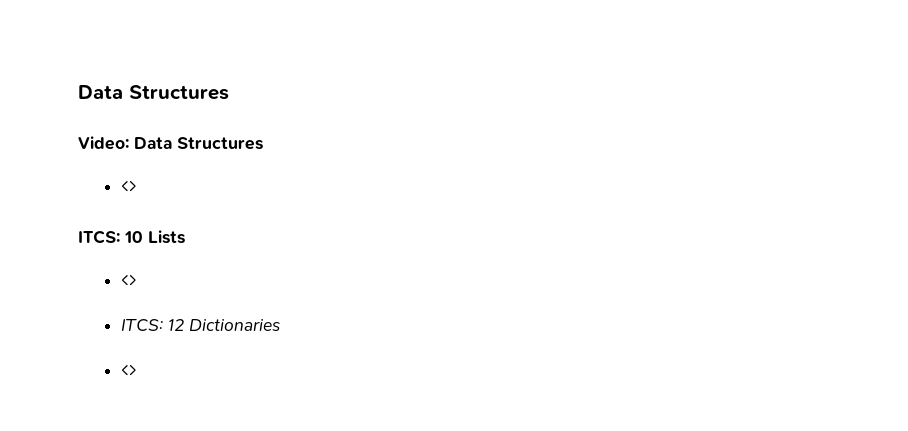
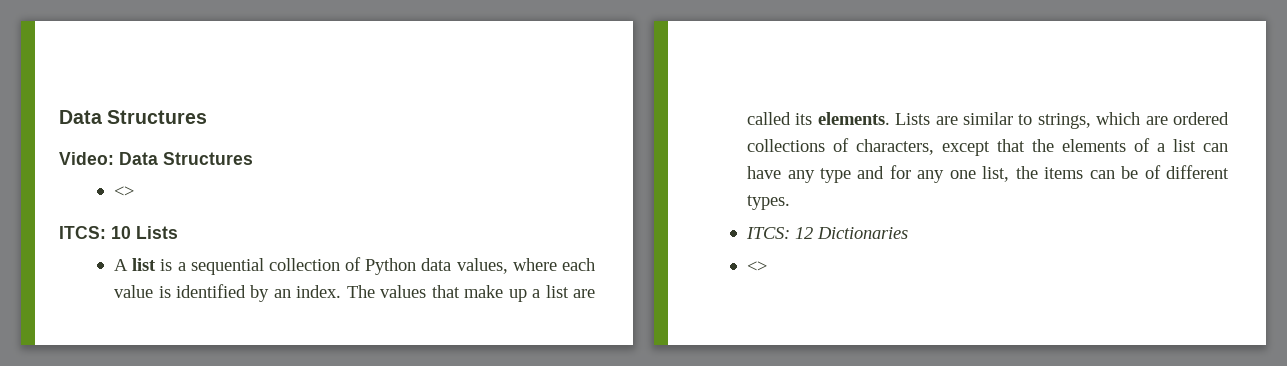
  ITCS: 10 Lists
- <>
+ A list is a sequential collection of Python data values, where each value is identified by an index. The values that make up a list are called its elements. Lists are similar to strings, which are ordered collections of characters, except that the elements of a list can have any type and for any one list, the items can be of different types.

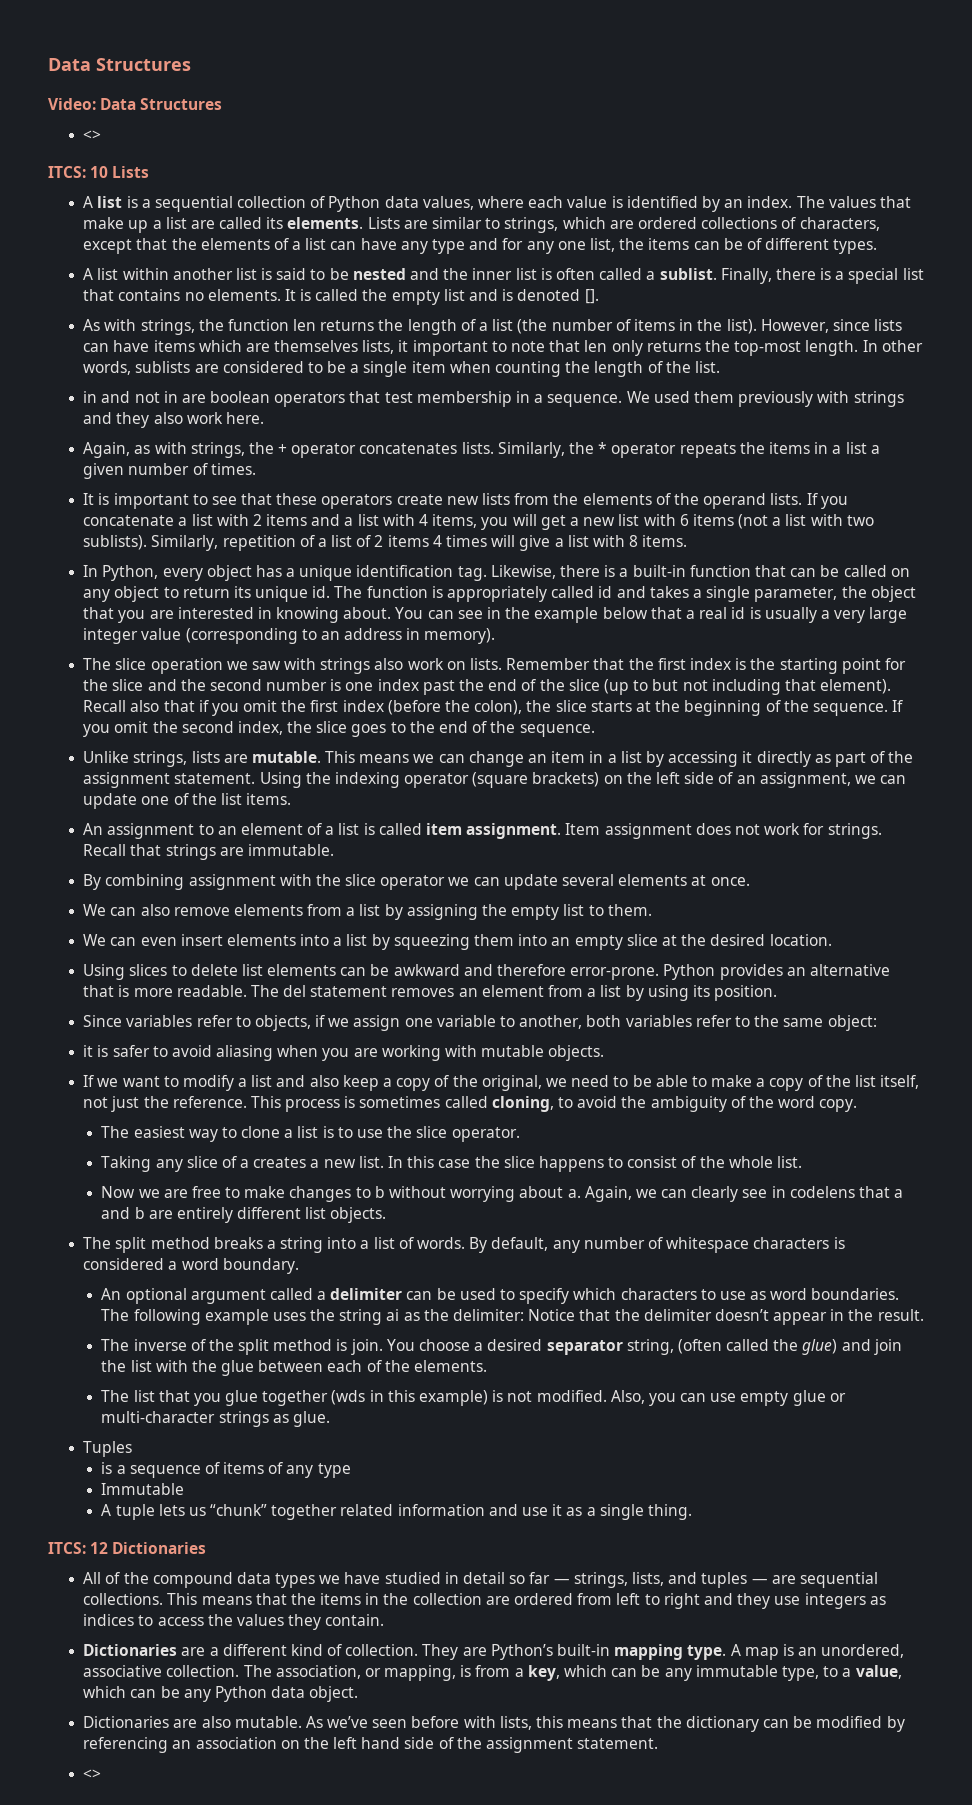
+ A list within another list is said to be nested and the inner list is often called a sublist. Finally, there is a special list that contains no elements. It is called the empty list and is denoted [].
+ As with strings, the function len returns the length of a list (the number of items in the list). However, since lists can have items which are themselves lists, it important to note that len only returns the top-most length. In other words, sublists are considered to be a single item when counting the length of the list.
+ in and not in are boolean operators that test membership in a sequence. We used them previously with strings and they also work here.
+ Again, as with strings, the + operator concatenates lists. Similarly, the * operator repeats the items in a list a given number of times.
+ It is important to see that these operators create new lists from the elements of the operand lists. If you concatenate a list with 2 items and a list with 4 items, you will get a new list with 6 items (not a list with two sublists). Similarly, repetition of a list of 2 items 4 times will give a list with 8 items.
+ In Python, every object has a unique identification tag. Likewise, there is a built-in function that can be called on any object to return its unique id. The function is appropriately called id and takes a single parameter, the object that you are interested in knowing about. You can see in the example below that a real id is usually a very large integer value (corresponding to an address in memory).
+ The slice operation we saw with strings also work on lists. Remember that the first index is the starting point for the slice and the second number is one index past the end of the slice (up to but not including that element). Recall also that if you omit the first index (before the colon), the slice starts at the beginning of the sequence. If you omit the second index, the slice goes to the end of the sequence.
+ Unlike strings, lists are mutable. This means we can change an item in a list by accessing it directly as part of the assignment statement. Using the indexing operator (square brackets) on the left side of an assignment, we can update one of the list items.
+ An assignment to an element of a list is called item assignment. Item assignment does not work for strings. Recall that strings are immutable.
+ By combining assignment with the slice operator we can update several elements at once.
+ We can also remove elements from a list by assigning the empty list to them.
+ We can even insert elements into a list by squeezing them into an empty slice at the desired location.
+ Using slices to delete list elements can be awkward and therefore error-prone. Python provides an alternative that is more readable. The del statement removes an element from a list by using its position.
+ Since variables refer to objects, if we assign one variable to another, both variables refer to the same object:
+ it is safer to avoid aliasing when you are working with mutable objects.
+ If we want to modify a list and also keep a copy of the original, we need to be able to make a copy of the list itself, not just the reference. This process is sometimes called cloning, to avoid the ambiguity of the word copy.
+ The easiest way to clone a list is to use the slice operator.
+ Taking any slice of a creates a new list. In this case the slice happens to consist of the whole list.
+ Now we are free to make changes to b without worrying about a. Again, we can clearly see in codelens that a and b are entirely different list objects.
+ The split method breaks a string into a list of words. By default, any number of whitespace characters is considered a word boundary.
+ An optional argument called a delimiter can be used to specify which characters to use as word boundaries. The following example uses the string ai as the delimiter: Notice that the delimiter doesn’t appear in the result.
+ The inverse of the split method is join. You choose a desired separator string, (often called the glue) and join the list with the glue between each of the elements.
+ The list that you glue together (wds in this example) is not modified. Also, you can use empty glue or multi-character strings as glue.
+ Tuples
+ is a sequence of items of any type
+ Immutable
+ A tuple lets us “chunk” together related information and use it as a single thing.
  ITCS: 12 Dictionaries
+ All of the compound data types we have studied in detail so far — strings, lists, and tuples — are sequential collections. This means that the items in the collection are ordered from left to right and they use integers as indices to access the values they contain.
+ Dictionaries are a different kind of collection. They are Python’s built-in mapping type. A map is an unordered, associative collection. The association, or mapping, is from a key, which can be any immutable type, to a value, which can be any Python data object.
+ Dictionaries are also mutable. As we’ve seen before with lists, this means that the dictionary can be modified by referencing an association on the left hand side of the assignment statement.

